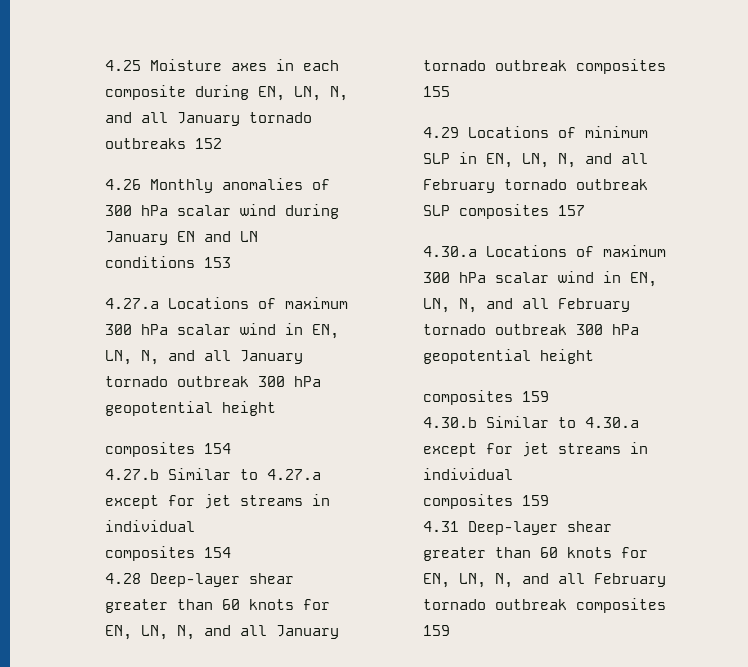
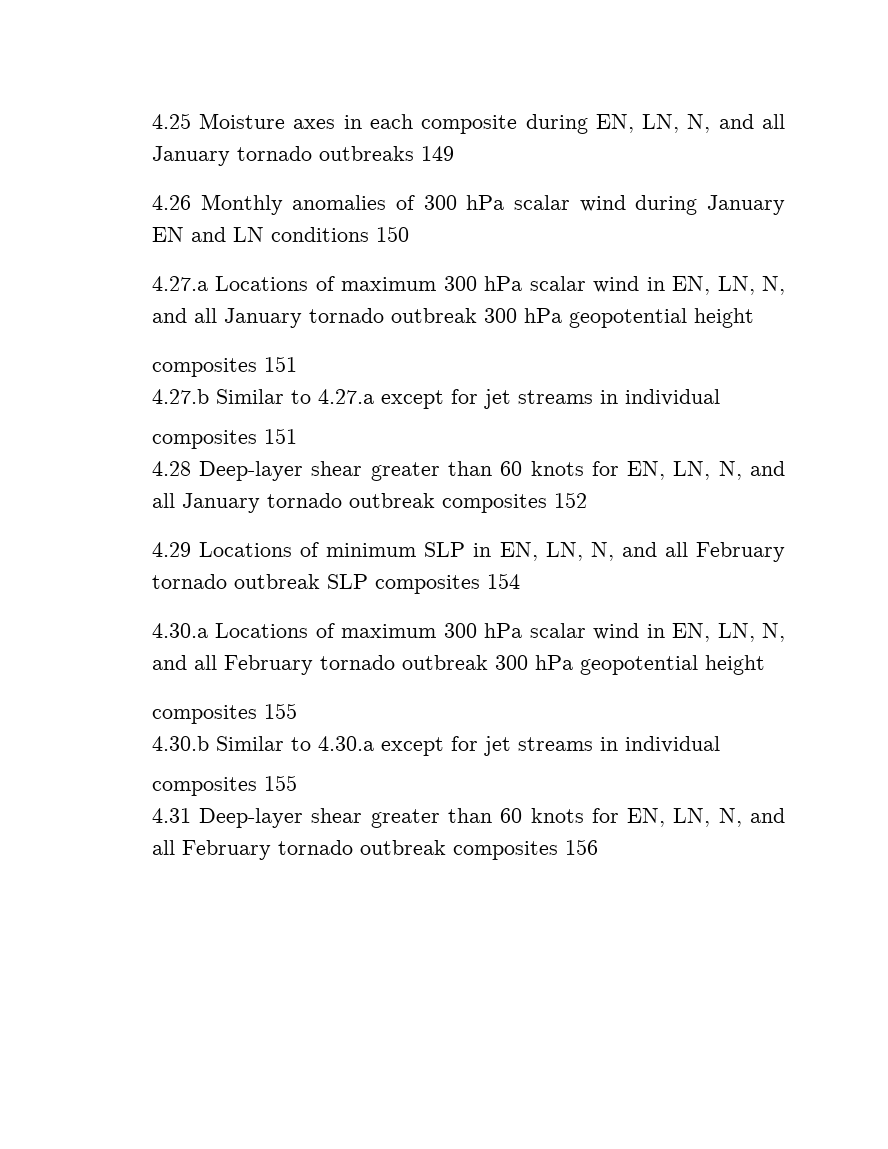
- 4.25 Moisture axes in each composite during EN, LN, N, and all January tornado outbreaks 152
+ 4.25 Moisture axes in each composite during EN, LN, N, and all January tornado outbreaks 149
- 4.26 Monthly anomalies of 300 hPa scalar wind during January EN and LN conditions 153
+ 4.26 Monthly anomalies of 300 hPa scalar wind during January EN and LN conditions 150
  4.27.a Locations of maximum 300 hPa scalar wind in EN, LN, N, and all January tornado outbreak 300 hPa geopotential height
- composites 154
+ composites 151
  4.27.b Similar to 4.27.a except for jet streams in individual
- composites 154
+ composites 151
- 4.28 Deep-layer shear greater than 60 knots for EN, LN, N, and all January tornado outbreak composites 155
+ 4.28 Deep-layer shear greater than 60 knots for EN, LN, N, and all January tornado outbreak composites 152
- 4.29 Locations of minimum SLP in EN, LN, N, and all February tornado outbreak SLP composites 157
+ 4.29 Locations of minimum SLP in EN, LN, N, and all February tornado outbreak SLP composites 154
  4.30.a Locations of maximum 300 hPa scalar wind in EN, LN, N, and all February tornado outbreak 300 hPa geopotential height
- composites 159
+ composites 155
  4.30.b Similar to 4.30.a except for jet streams in individual
- composites 159
+ composites 155
- 4.31 Deep-layer shear greater than 60 knots for EN, LN, N, and all February tornado outbreak composites 159
+ 4.31 Deep-layer shear greater than 60 knots for EN, LN, N, and all February tornado outbreak composites 156

